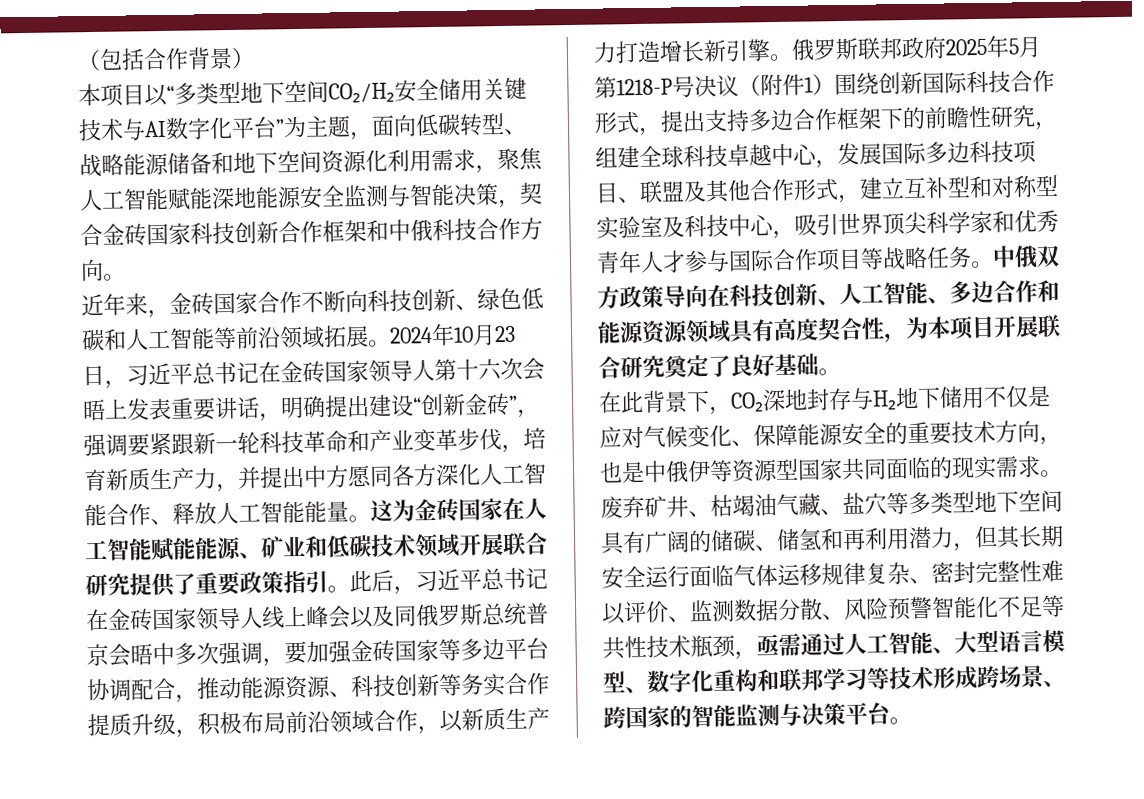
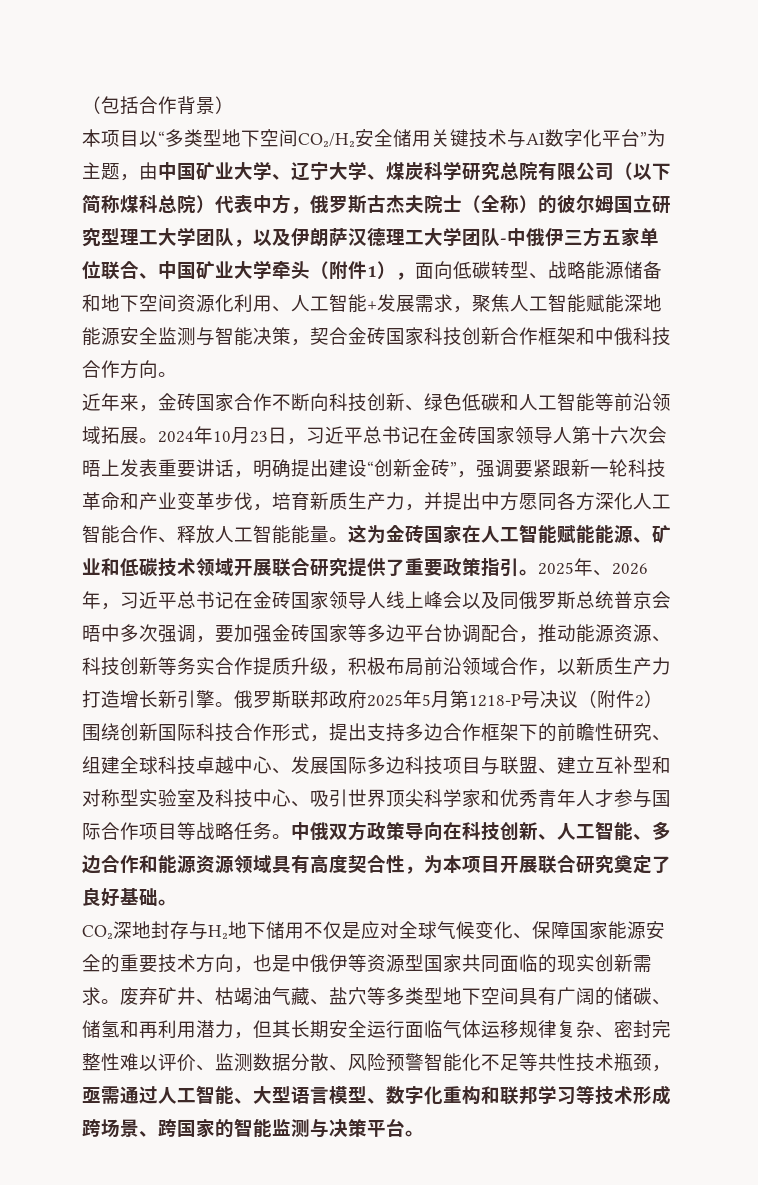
- 本项目以“多类型地下空间CO₂/H₂安全储用关键技术与AI数字化平台”为主题，面向低碳转型、战略能源储备和地下空间资源化利用需求，聚焦人工智能赋能深地能源安全监测与智能决策，契合金砖国家科技创新合作框架和中俄科技合作方向。
+ 本项目以“多类型地下空间CO₂/H₂安全储用关键技术与AI数字化平台”为主题，由中国矿业大学、辽宁大学、煤炭科学研究总院有限公司（以下简称煤科总院）代表中方，俄罗斯古杰夫院士（全称）的彼尔姆国立研究型理工大学团队，以及伊朗萨汉德理工大学团队-中俄伊三方五家单位联合、中国矿业大学牵头（附件1），面向低碳转型、战略能源储备和地下空间资源化利用、人工智能+发展需求，聚焦人工智能赋能深地能源安全监测与智能决策，契合金砖国家科技创新合作框架和中俄科技合作方向。
- 此后，习近平总书记在金砖国家领导人线上峰会以及同俄罗斯总统普京会晤中多次强调，要加强金砖国家等多边平台协调配合，推动能源资源、科技创新等务实合作提质升级，积极布局前沿领域合作，以新质生产力打造增长新引擎。
+ 2025年、2026年，习近平总书记在金砖国家领导人线上峰会以及同俄罗斯总统普京会晤中多次强调，要加强金砖国家等多边平台协调配合，推动能源资源、科技创新等务实合作提质升级，积极布局前沿领域合作，以新质生产力打造增长新引擎。
- 俄罗斯联邦政府2025年5月第1218-P号决议（附件1）围绕创新国际科技合作形式，提出支持多边合作框架下的前瞻性研究，组建全球科技卓越中心，发展国际多边科技项目、联盟及其他合作形式，建立互补型和对称型实验室及科技中心，吸引世界顶尖科学家和优秀青年人才参与国际合作项目等战略任务。
+ 俄罗斯联邦政府2025年5月第1218-P号决议（附件2）围绕创新国际科技合作形式，提出支持多边合作框架下的前瞻性研究、组建全球科技卓越中心、发展国际多边科技项目与联盟、建立互补型和对称型实验室及科技中心、吸引世界顶尖科学家和优秀青年人才参与国际合作项目等战略任务。
- 在此背景下，CO₂深地封存与H₂地下储用不仅是应对气候变化、保障能源安全的重要技术方向，也是中俄伊等资源型国家共同面临的现实需求。
+ CO₂深地封存与H₂地下储用不仅是应对全球气候变化、保障国家能源安全的重要技术方向，也是中俄伊等资源型国家共同面临的现实创新需求。

